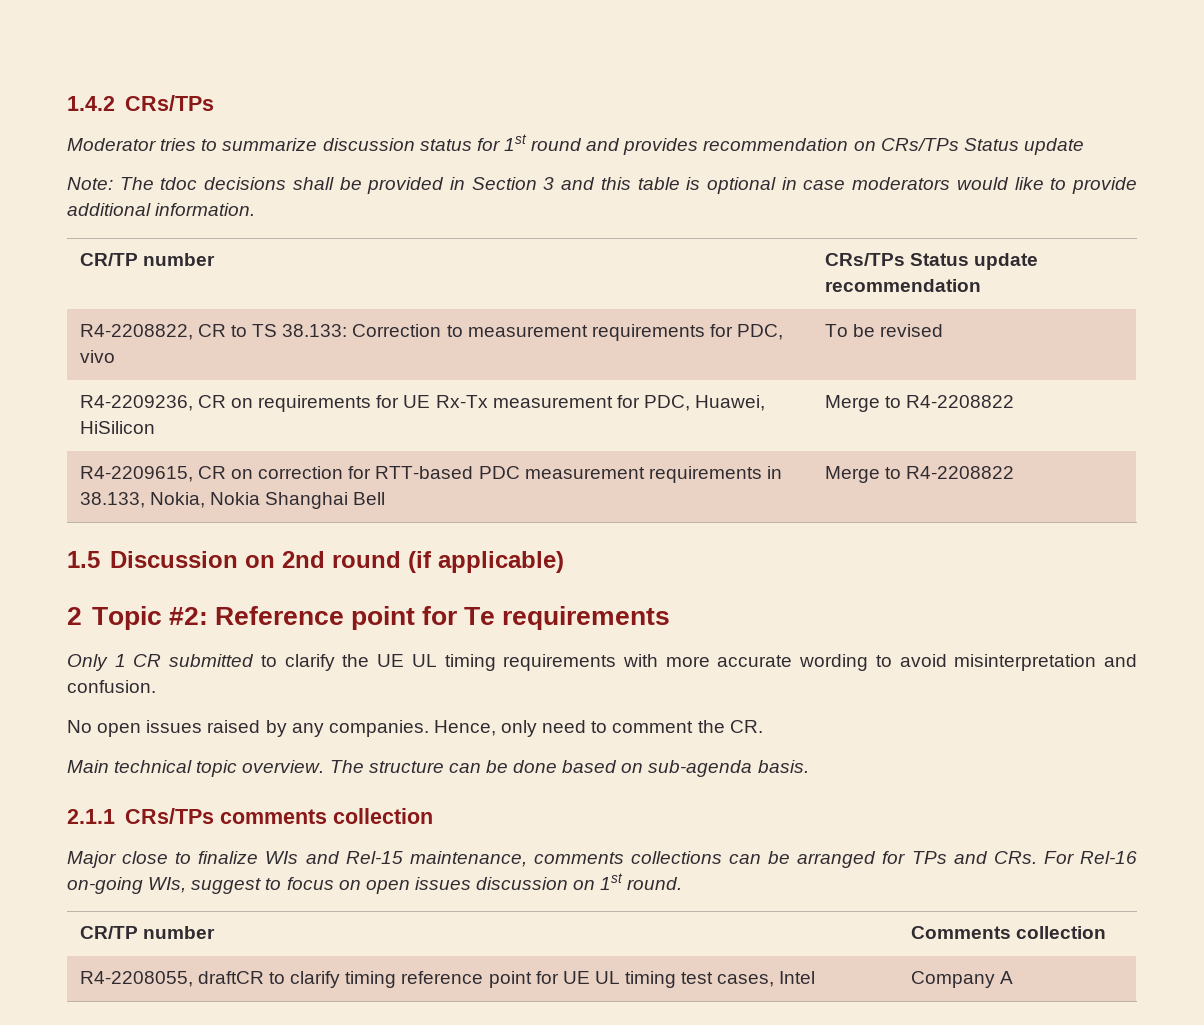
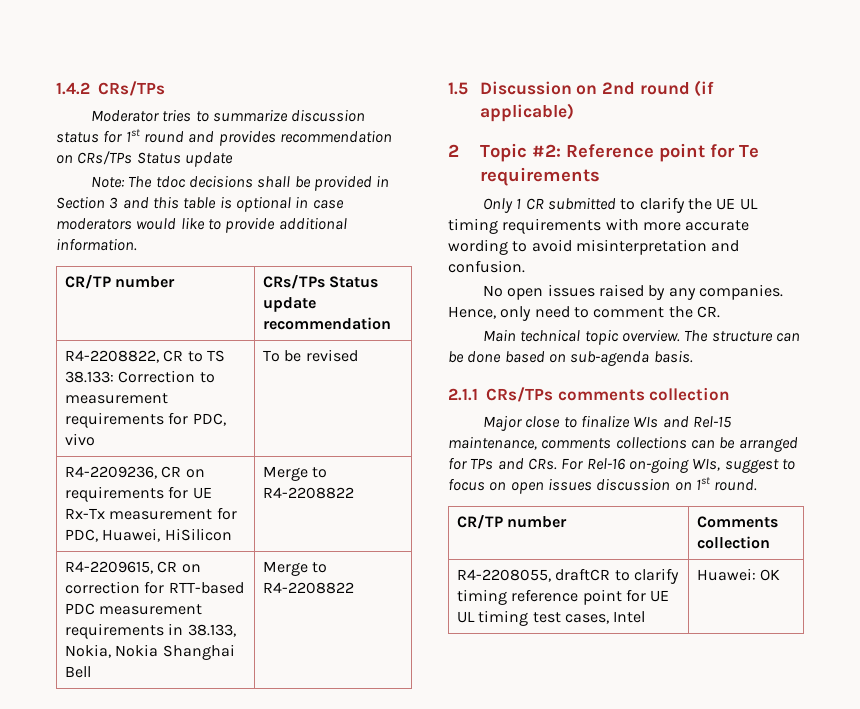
- R4-2208055, draftCR to clarify timing reference point for UE UL timing test cases, Intel | Company A
+ R4-2208055, draftCR to clarify timing reference point for UE UL timing test cases, Intel | Huawei: OK

